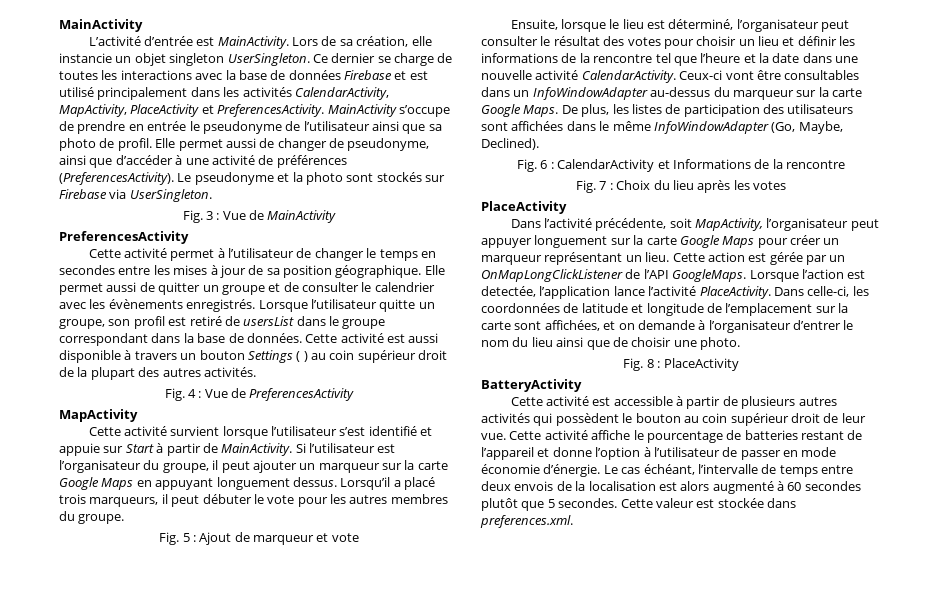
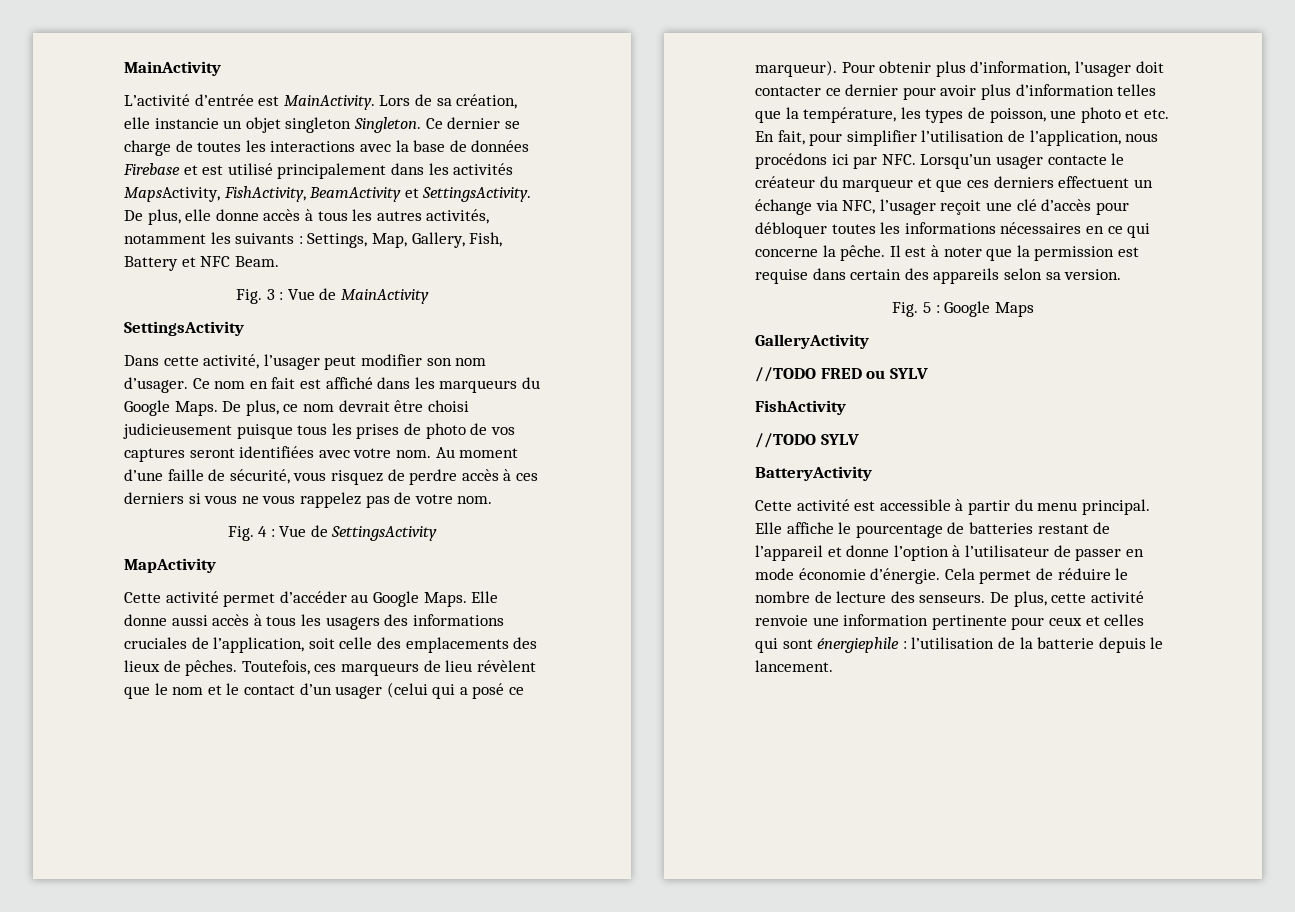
- Lors de sa création, elle instancie un objet singleton UserSingleton.
+ Lors de sa création, elle instancie un objet singleton Singleton.
- Ce dernier se charge de toutes les interactions avec la base de données Firebase et est utilisé principalement dans les activités CalendarActivity, MapActivity, PlaceActivity et PreferencesActivity. MainActivity s’occupe de prendre en entrée le pseudonyme de l’utilisateur ainsi que sa photo de profil. Elle permet aussi de changer de pseudonyme, ainsi que d’accéder à une activité de préférences (PreferencesActivity). Le pseudonyme et la photo sont stockés sur Firebase via UserSingleton.
+ Ce dernier se charge de toutes les interactions avec la base de données Firebase et est utilisé principalement dans les activités MapsActivity, FishActivity, BeamActivity et SettingsActivity. De plus, elle donne accès à tous les autres activités, notamment les suivants : Settings, Map, Gallery, Fish, Battery et NFC Beam.
  Fig. 3 : Vue de MainActivity
- PreferencesActivity
- Cette activité permet à l’utilisateur de changer le temps en secondes entre les mises à jour de sa position géographique. Elle permet aussi de quitter un groupe et de consulter le calendrier avec les évènements enregistrés. Lorsque l’utilisateur quitte un groupe, son profil est retiré de usersList dans le groupe correspondant dans la base de données. Cette activité est aussi disponible à travers un bouton Settings ( ) au coin supérieur droit de la plupart des autres activités.
+ SettingsActivity
+ Dans cette activité, l’usager peut modifier son nom d’usager. Ce nom en fait est affiché dans les marqueurs du Google Maps. De plus, ce nom devrait être choisi judicieusement puisque tous les prises de photo de vos captures seront identifiées avec votre nom. Au moment d’une faille de sécurité, vous risquez de perdre accès à ces derniers si vous ne vous rappelez pas de votre nom.
- Fig. 4 : Vue de PreferencesActivity
+ Fig. 4 : Vue de SettingsActivity
- Cette activité survient lorsque l’utilisateur s’est identifié et appuie sur Start à partir de MainActivity. Si l’utilisateur est l’organisateur du groupe, il peut ajouter un marqueur sur la carte Google Maps en appuyant longuement dessus. Lorsqu’il a placé trois marqueurs, il peut débuter le vote pour les autres membres du groupe.
- Fig. 5 : Ajout de marqueur et vote
- Ensuite, lorsque le lieu est déterminé, l’organisateur peut consulter le résultat des votes pour choisir un lieu et définir les informations de la rencontre tel que l’heure et la date dans une nouvelle activité CalendarActivity. Ceux-ci vont être consultables dans un InfoWindowAdapter au-dessus du marqueur sur la carte Google Maps. De plus, les listes de participation des utilisateurs sont affichées dans le même InfoWindowAdapter (Go, Maybe, Declined).
- Fig. 6 : CalendarActivity et Informations de la rencontre
- Fig. 7 : Choix du lieu après les votes
- PlaceActivity
- Dans l’activité précédente, soit MapActivity, l’organisateur peut appuyer longuement sur la carte Google Maps pour créer un marqueur représentant un lieu. Cette action est gérée par un OnMapLongClickListener de l’API GoogleMaps. Lorsque l’action est detectée, l’application lance l’activité PlaceActivity. Dans celle-ci, les coordonnées de latitude et longitude de l’emplacement sur la carte sont affichées, et on demande à l’organisateur d’entrer le nom du lieu ainsi que de choisir une photo.
- Fig. 8 : PlaceActivity
+ Cette activité permet d’accéder au Google Maps. Elle donne aussi accès à tous les usagers des informations cruciales de l’application, soit celle des emplacements des lieux de pêches. Toutefois, ces marqueurs de lieu révèlent que le nom et le contact d’un usager (celui qui a posé ce marqueur). Pour obtenir plus d’information, l’usager doit contacter ce dernier pour avoir plus d’information telles que la température, les types de poisson, une photo et etc. En fait, pour simplifier l’utilisation de l’application, nous procédons ici par NFC. Lorsqu’un usager contacte le créateur du marqueur et que ces derniers effectuent un échange via NFC, l’usager reçoit une clé d’accès pour débloquer toutes les informations nécessaires en ce qui concerne la pêche. Il est à noter que la permission est requise dans certain des appareils selon sa version.
+ Fig. 5 : Google Maps
+ GalleryActivity
+ //TODO FRED ou SYLV
+ FishActivity
+ //TODO SYLV
- Cette activité est accessible à partir de plusieurs autres activités qui possèdent le bouton au coin supérieur droit de leur vue. Cette activité affiche le pourcentage de batteries restant de l’appareil et donne l’option à l’utilisateur de passer en mode économie d’énergie.
+ Cette activité est accessible à partir du menu principal. Elle affiche le pourcentage de batteries restant de l’appareil et donne l’option à l’utilisateur de passer en mode économie d’énergie.
- Le cas échéant, l’intervalle de temps entre deux envois de la localisation est alors augmenté à 60 secondes plutôt que 5 secondes. Cette valeur est stockée dans preferences.xml.
+ Cela permet de réduire le nombre de lecture des senseurs. De plus, cette activité renvoie une information pertinente pour ceux et celles qui sont énergiephile : l’utilisation de la batterie depuis le lancement.

